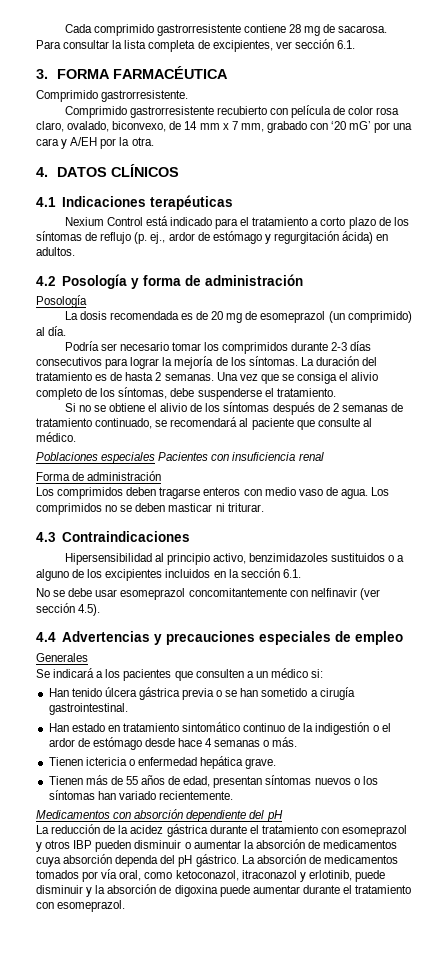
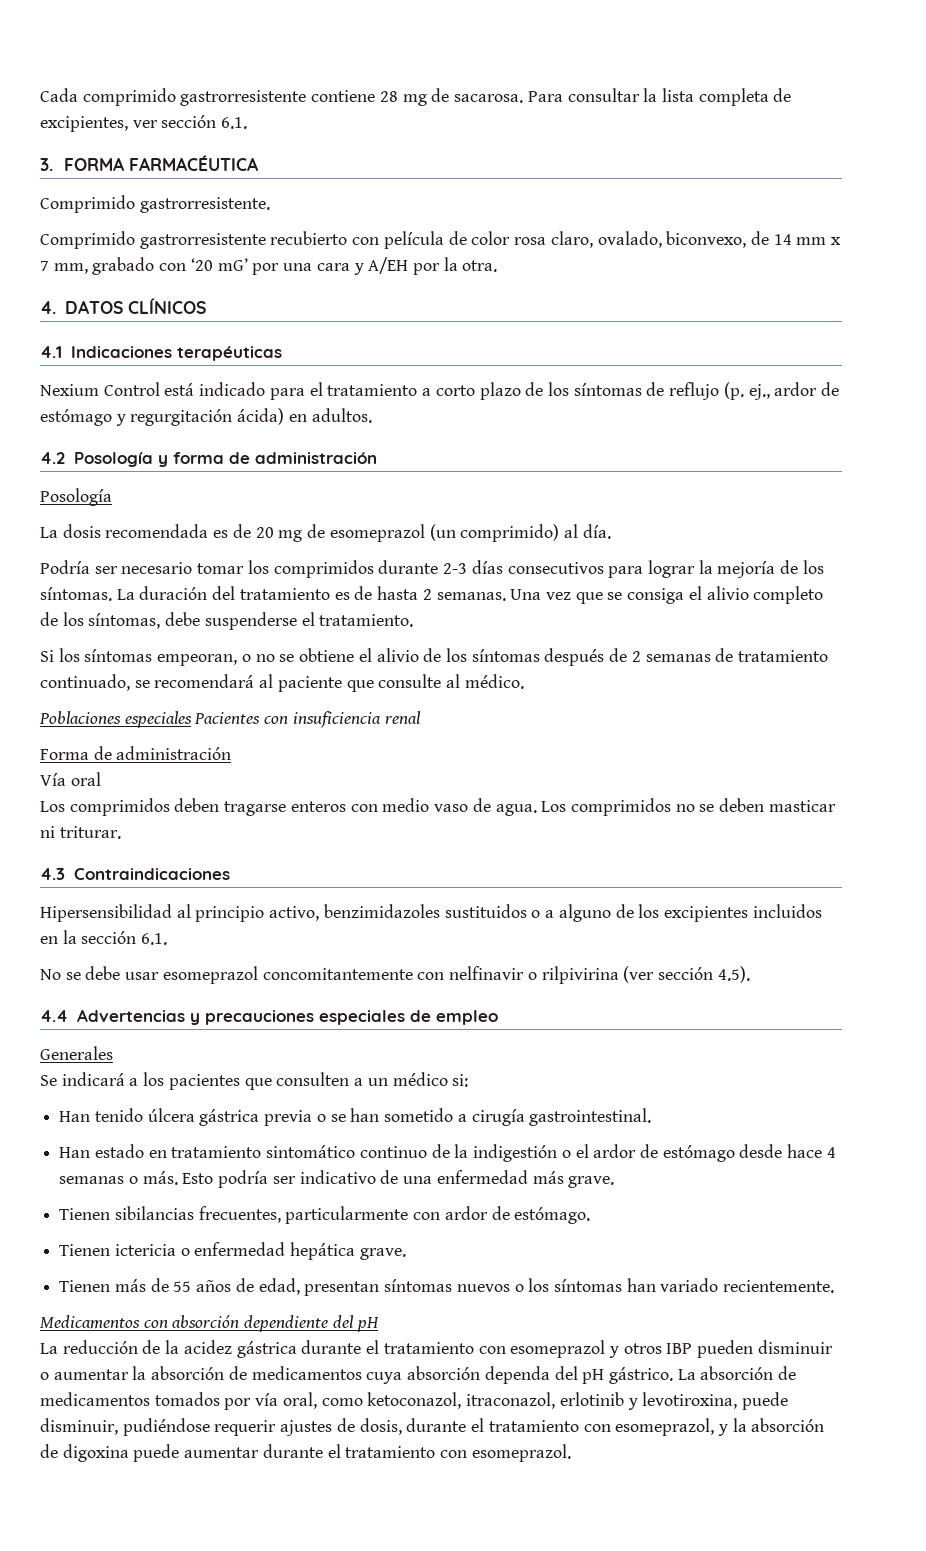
- Si no se obtiene el alivio de los síntomas después de 2 semanas de tratamiento continuado, se recomendará al paciente que consulte al médico.
+ Si los síntomas empeoran, o no se obtiene el alivio de los síntomas después de 2 semanas de tratamiento continuado, se recomendará al paciente que consulte al médico.
+ Vía oral
- No se debe usar esomeprazol concomitantemente con nelfinavir (ver sección 4.5).
+ No se debe usar esomeprazol concomitantemente con nelfinavir o rilpivirina (ver sección 4.5).
+ Esto podría ser indicativo de una enfermedad más grave.
+ Tienen sibilancias frecuentes, particularmente con ardor de estómago.
- La absorción de medicamentos tomados por vía oral, como ketoconazol, itraconazol y erlotinib, puede disminuir y la absorción de digoxina puede aumentar durante el tratamiento con esomeprazol.
+ La absorción de medicamentos tomados por vía oral, como ketoconazol, itraconazol, erlotinib y levotiroxina, puede disminuir, pudiéndose requerir ajustes de dosis, durante el tratamiento con esomeprazol, y la absorción de digoxina puede aumentar durante el tratamiento con esomeprazol.

